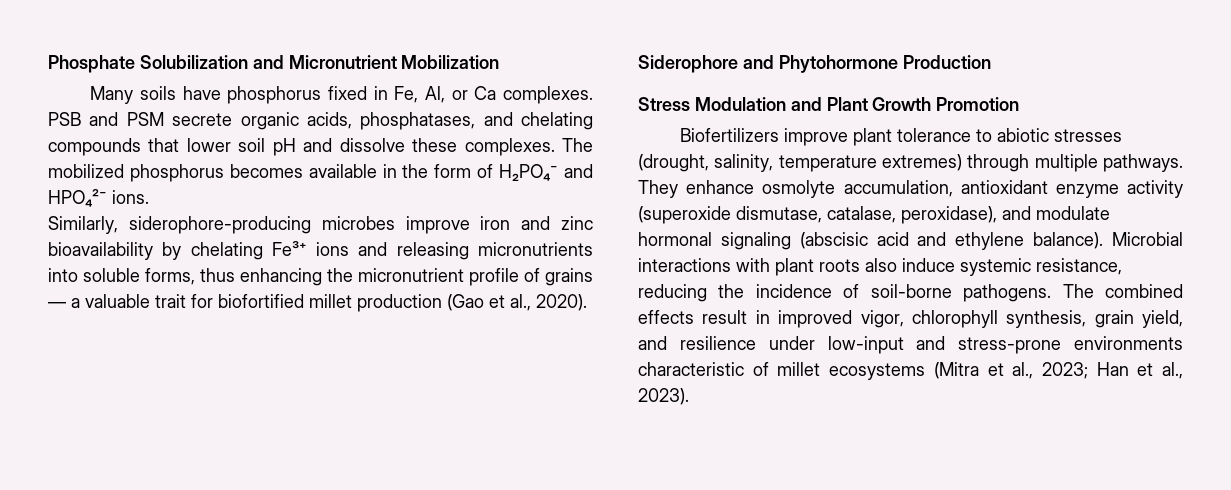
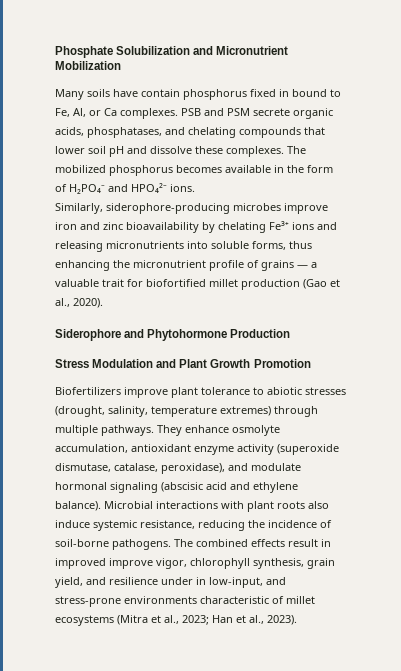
- Many soils have phosphorus fixed in Fe, Al, or Ca complexes.
+ Many soils have contain phosphorus fixed in bound to Fe, Al, or Ca complexes.
- The combined effects result in improved vigor, chlorophyll synthesis, grain yield, and resilience under low-input and stress-prone environments characteristic of millet ecosystems (Mitra et al., 2023; Han et al., 2023).
+ The combined effects result in improved improve vigor, chlorophyll synthesis, grain yield, and resilience under in low-input, and stress-prone environments characteristic of millet ecosystems (Mitra et al., 2023; Han et al., 2023).

